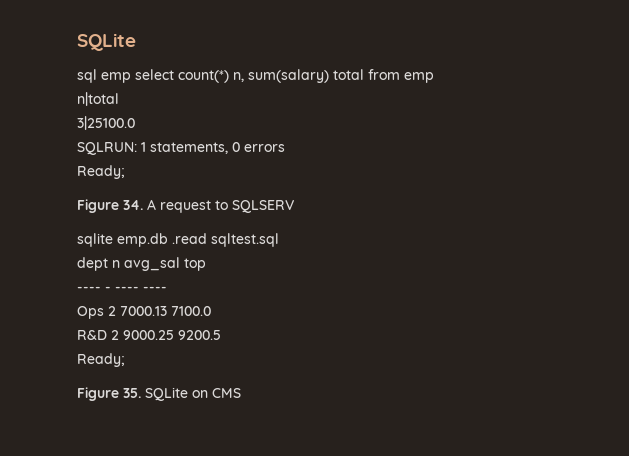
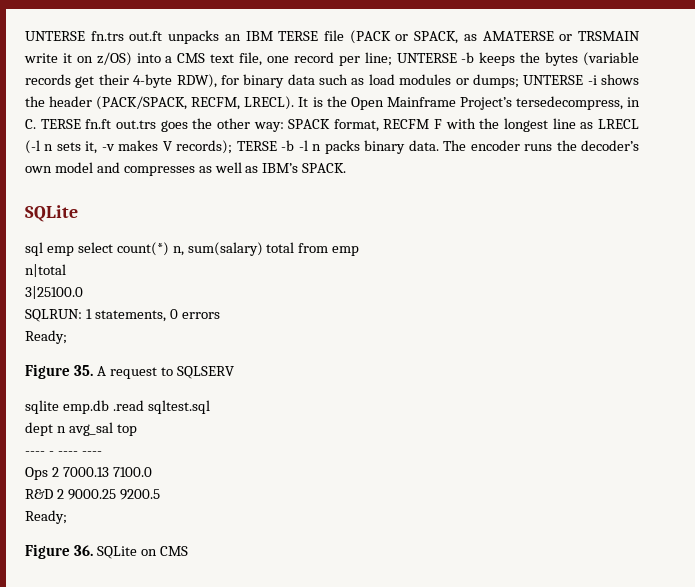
+ UNTERSE fn.trs out.ft unpacks an IBM TERSE file (PACK or SPACK, as AMATERSE or TRSMAIN write it on z/OS) into a CMS text file, one record per line; UNTERSE -b keeps the bytes (variable records get their 4-byte RDW), for binary data such as load modules or dumps; UNTERSE -i shows the header (PACK/SPACK, RECFM, LRECL). It is the Open Mainframe Project’s tersedecompress, in C. TERSE fn.ft out.trs goes the other way: SPACK format, RECFM F with the longest line as LRECL (-l n sets it, -v makes V records); TERSE -b -l n packs binary data. The encoder runs the decoder’s own model and compresses as well as IBM’s SPACK.
- Figure 34. A request to SQLSERV
+ Figure 35. A request to SQLSERV
- Figure 35. SQLite on CMS
+ Figure 36. SQLite on CMS

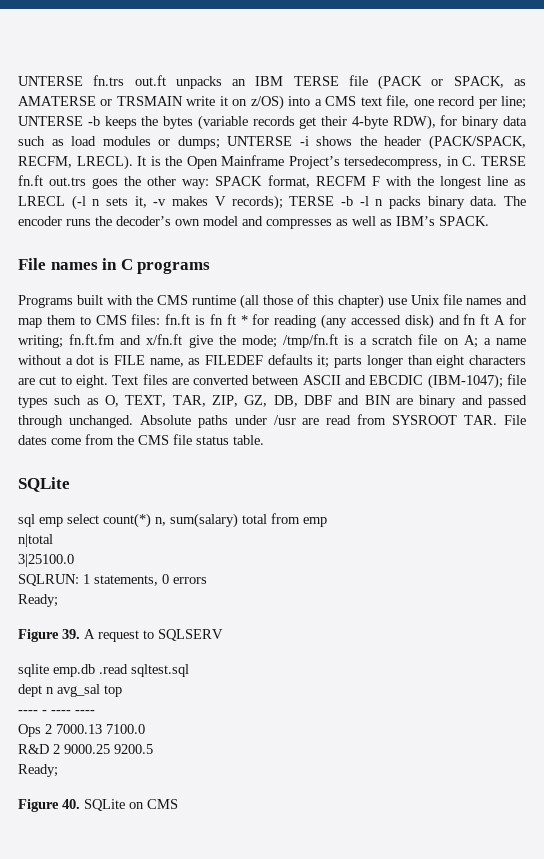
+ File names in C programs
+ Programs built with the CMS runtime (all those of this chapter) use Unix file names and map them to CMS files: fn.ft is fn ft * for reading (any accessed disk) and fn ft A for writing; fn.ft.fm and x/fn.ft give the mode; /tmp/fn.ft is a scratch file on A; a name without a dot is FILE name, as FILEDEF defaults it; parts longer than eight characters are cut to eight. Text files are converted between ASCII and EBCDIC (IBM-1047); file types such as O, TEXT, TAR, ZIP, GZ, DB, DBF and BIN are binary and passed through unchanged. Absolute paths under /usr are read from SYSROOT TAR. File dates come from the CMS file status table.
- Figure 35. A request to SQLSERV
+ Figure 39. A request to SQLSERV
- Figure 36. SQLite on CMS
+ Figure 40. SQLite on CMS

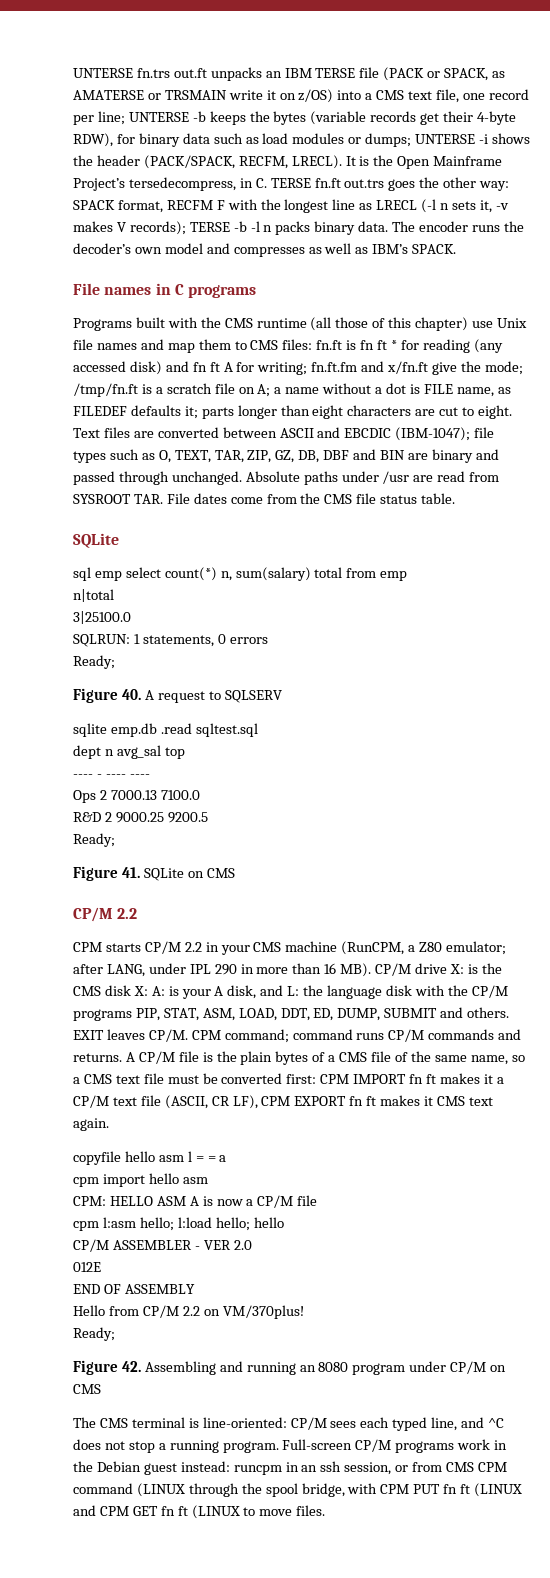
- Figure 39. A request to SQLSERV
+ Figure 40. A request to SQLSERV
- Figure 40. SQLite on CMS
+ Figure 41. SQLite on CMS
+ CP/M 2.2
+ CPM starts CP/M 2.2 in your CMS machine (RunCPM, a Z80 emulator; after LANG, under IPL 290 in more than 16 MB). CP/M drive X: is the CMS disk X: A: is your A disk, and L: the language disk with the CP/M programs PIP, STAT, ASM, LOAD, DDT, ED, DUMP, SUBMIT and others. EXIT leaves CP/M. CPM command; command runs CP/M commands and returns. A CP/M file is the plain bytes of a CMS file of the same name, so a CMS text file must be converted first: CPM IMPORT fn ft makes it a CP/M text file (ASCII, CR LF), CPM EXPORT fn ft makes it CMS text again.
+ copyfile hello asm l = = a
+ cpm import hello asm
+ CPM: HELLO ASM A is now a CP/M file
+ cpm l:asm hello; l:load hello; hello
+ CP/M ASSEMBLER - VER 2.0
+ 012E
+ END OF ASSEMBLY
+ Hello from CP/M 2.2 on VM/370plus!
+ Ready;
+ Figure 42. Assembling and running an 8080 program under CP/M on CMS
+ The CMS terminal is line-oriented: CP/M sees each typed line, and ^C does not stop a running program. Full-screen CP/M programs work in the Debian guest instead: runcpm in an ssh session, or from CMS CPM command (LINUX through the spool bridge, with CPM PUT fn ft (LINUX and CPM GET fn ft (LINUX to move files.

